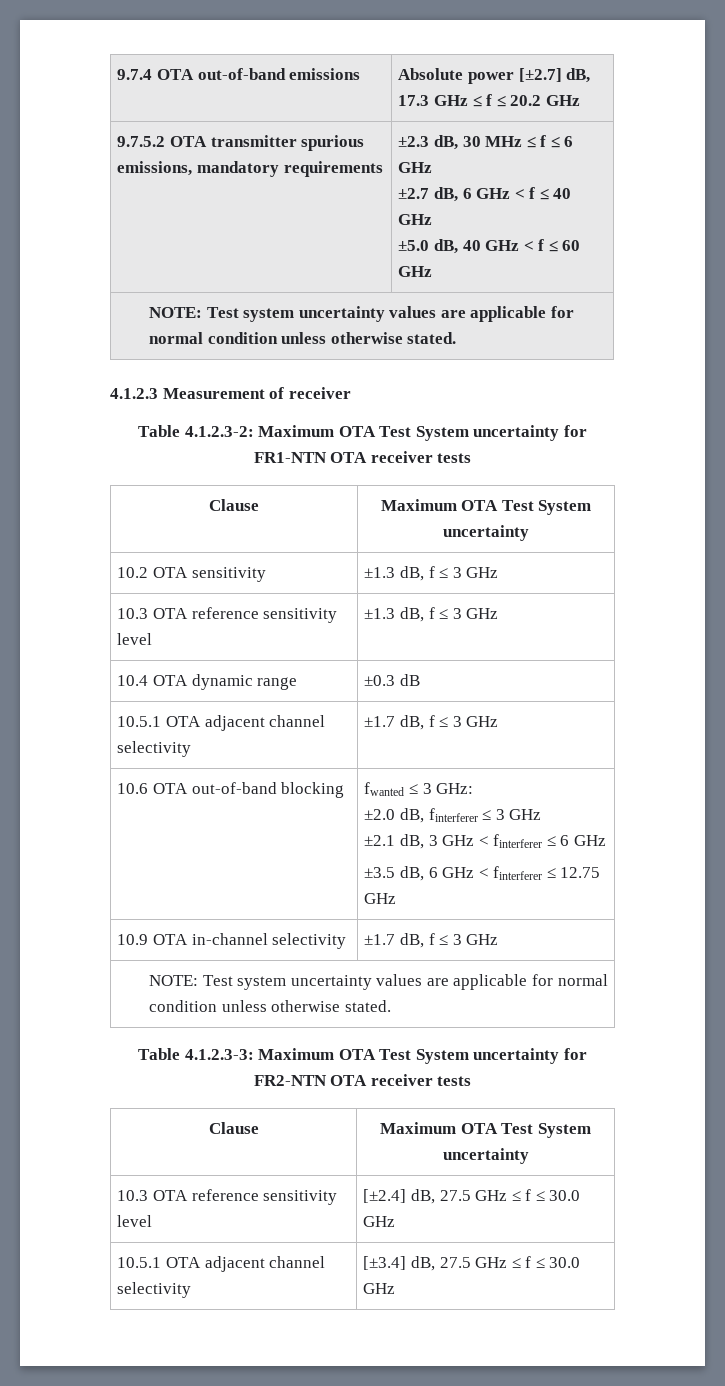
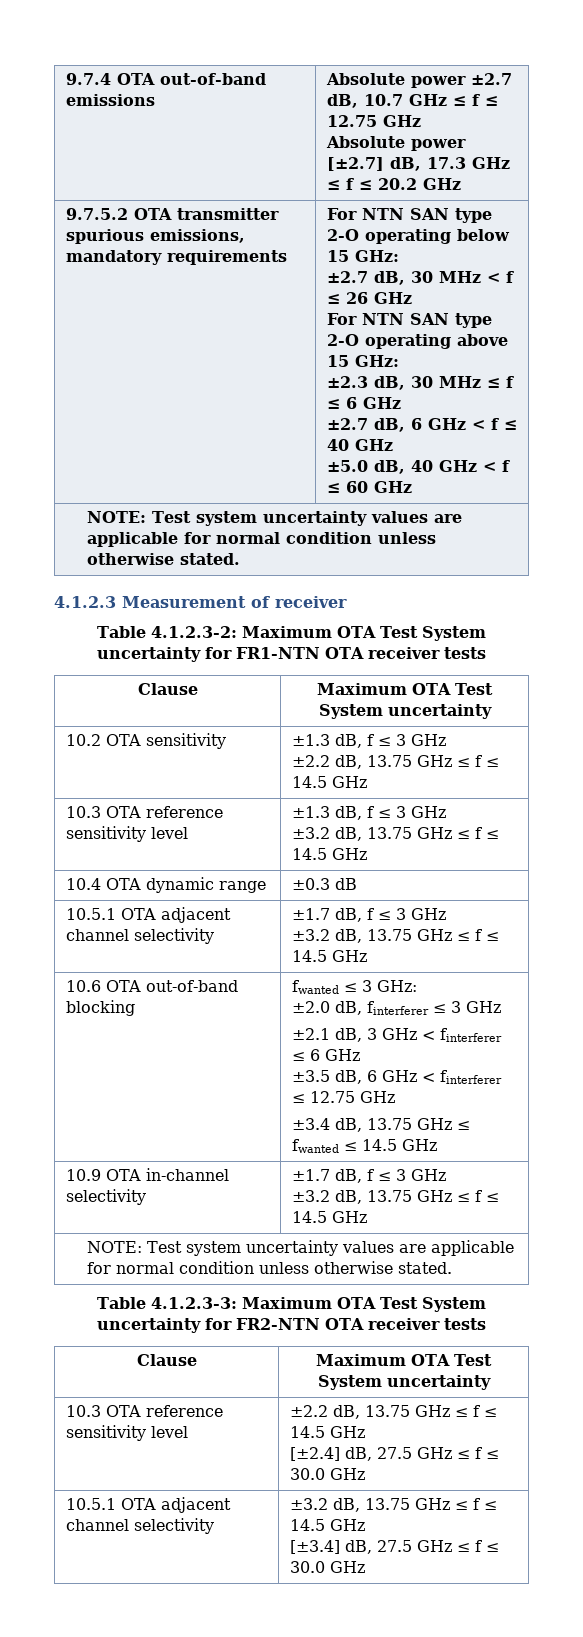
- 9.7.4 OTA out-of-band emissions | Absolute power [±2.7] dB, 17.3 GHz ≤ f ≤ 20.2 GHz
+ 9.7.4 OTA out-of-band emissions | Absolute power ±2.7 dB, 10.7 GHz ≤ f ≤ 12.75 GHz
+ Absolute power [±2.7] dB, 17.3 GHz ≤ f ≤ 20.2 GHz
+ For NTN SAN type 2-O operating below 15 GHz:
+ ±2.7 dB, 30 MHz < f ≤ 26 GHz
+ For NTN SAN type 2-O operating above 15 GHz:
  10.2 OTA sensitivity | ±1.3 dB, f ≤ 3 GHz
+ ±2.2 dB, 13.75 GHz ≤ f ≤ 14.5 GHz
  10.3 OTA reference sensitivity level | ±1.3 dB, f ≤ 3 GHz
+ ±3.2 dB, 13.75 GHz ≤ f ≤ 14.5 GHz
  10.5.1 OTA adjacent channel selectivity | ±1.7 dB, f ≤ 3 GHz
+ ±3.2 dB, 13.75 GHz ≤ f ≤ 14.5 GHz
+ ±3.4 dB, 13.75 GHz ≤ fwanted ≤ 14.5 GHz
  10.9 OTA in-channel selectivity | ±1.7 dB, f ≤ 3 GHz
+ ±3.2 dB, 13.75 GHz ≤ f ≤ 14.5 GHz
- 10.3 OTA reference sensitivity level | [±2.4] dB, 27.5 GHz ≤ f ≤ 30.0 GHz
+ 10.3 OTA reference sensitivity level | ±2.2 dB, 13.75 GHz ≤ f ≤ 14.5 GHz
+ [±2.4] dB, 27.5 GHz ≤ f ≤ 30.0 GHz
- 10.5.1 OTA adjacent channel selectivity | [±3.4] dB, 27.5 GHz ≤ f ≤ 30.0 GHz
+ 10.5.1 OTA adjacent channel selectivity | ±3.2 dB, 13.75 GHz ≤ f ≤ 14.5 GHz
+ [±3.4] dB, 27.5 GHz ≤ f ≤ 30.0 GHz

